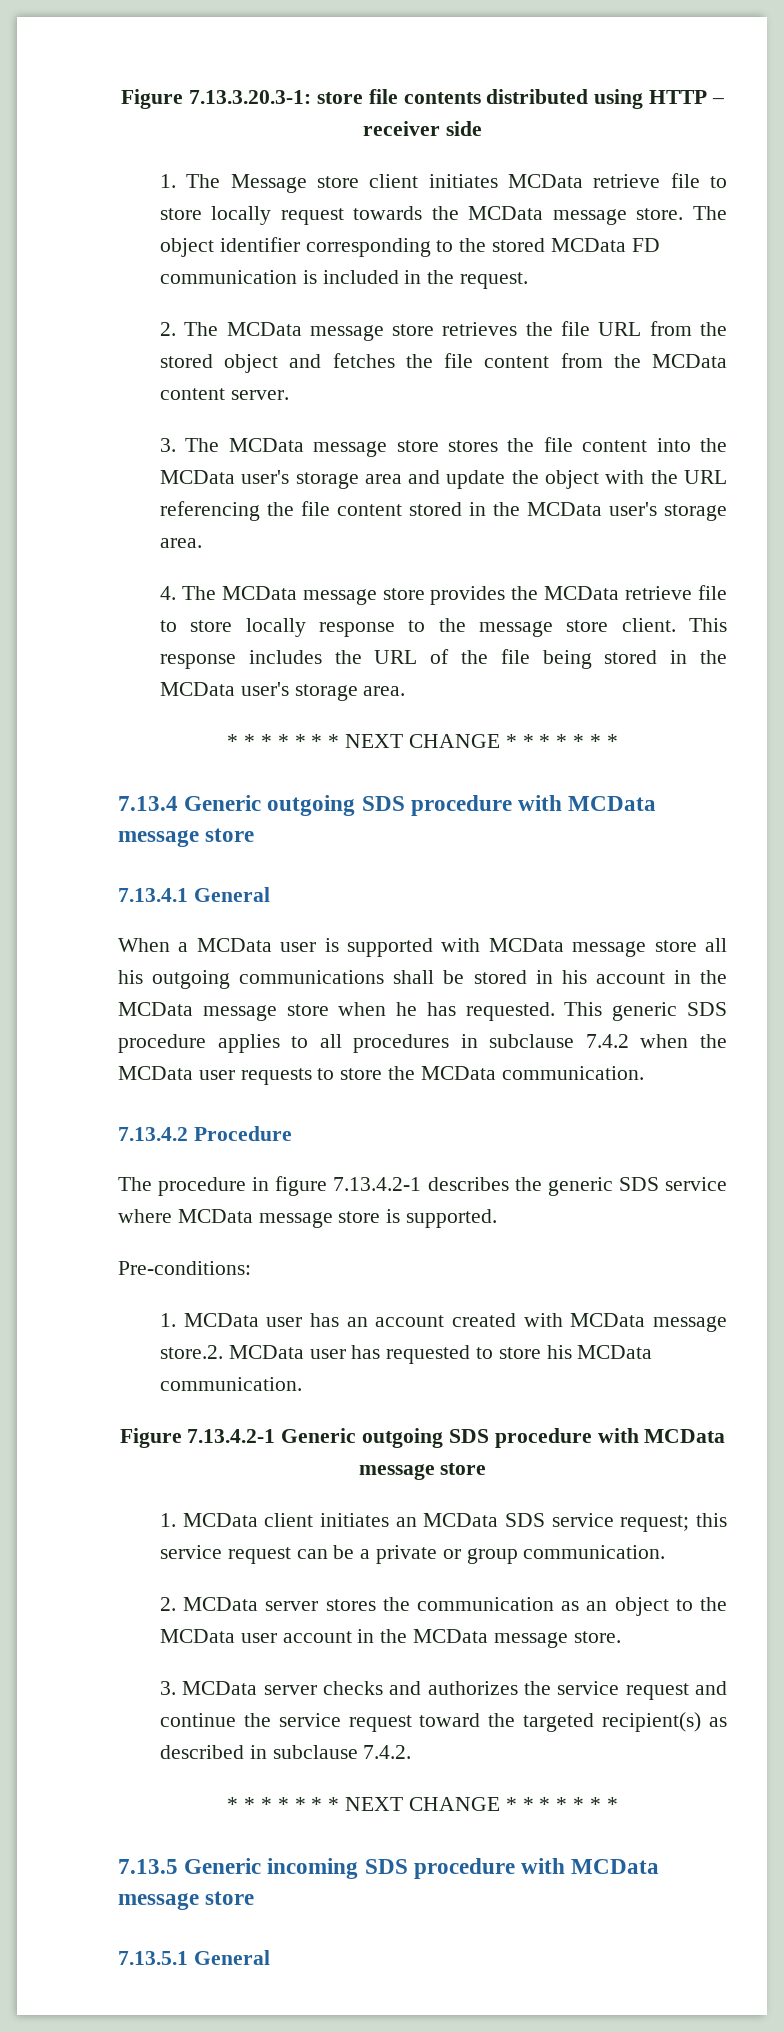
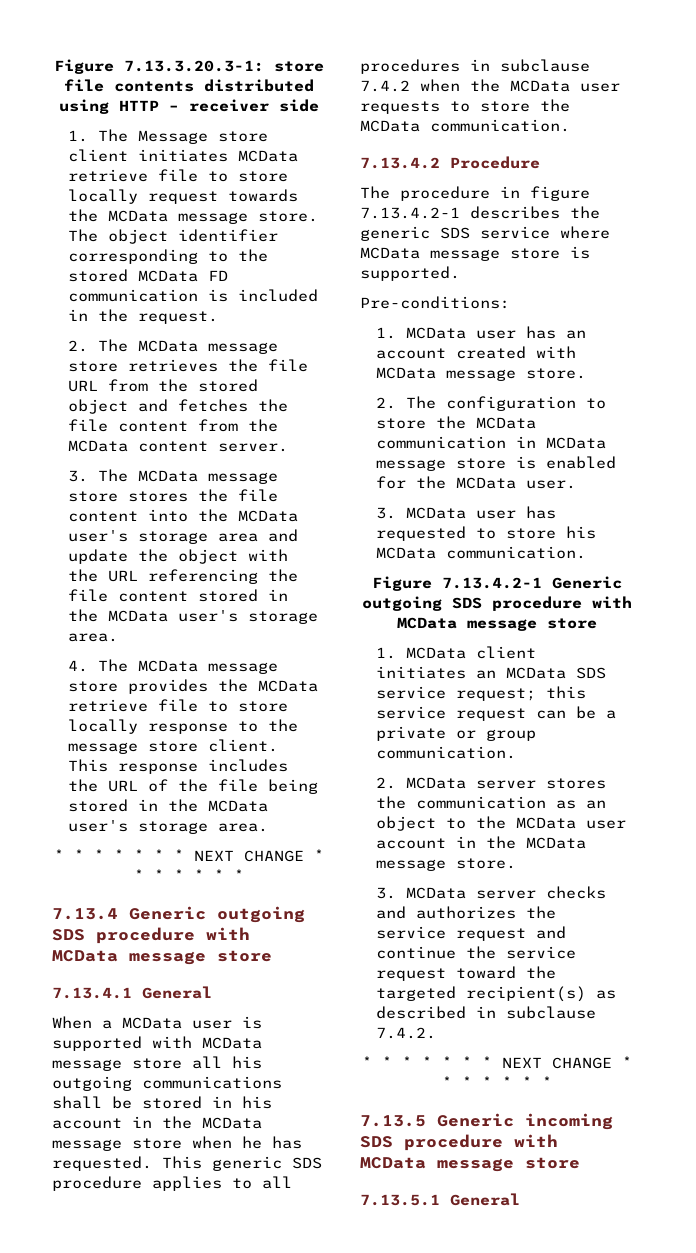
- 1. MCData user has an account created with MCData message store.2. MCData user has requested to store his MCData communication.
+ 1. MCData user has an account created with MCData message store.
+ 2. The configuration to store the MCData communication in MCData message store is enabled for the MCData user.
+ 3. MCData user has requested to store his MCData communication.

